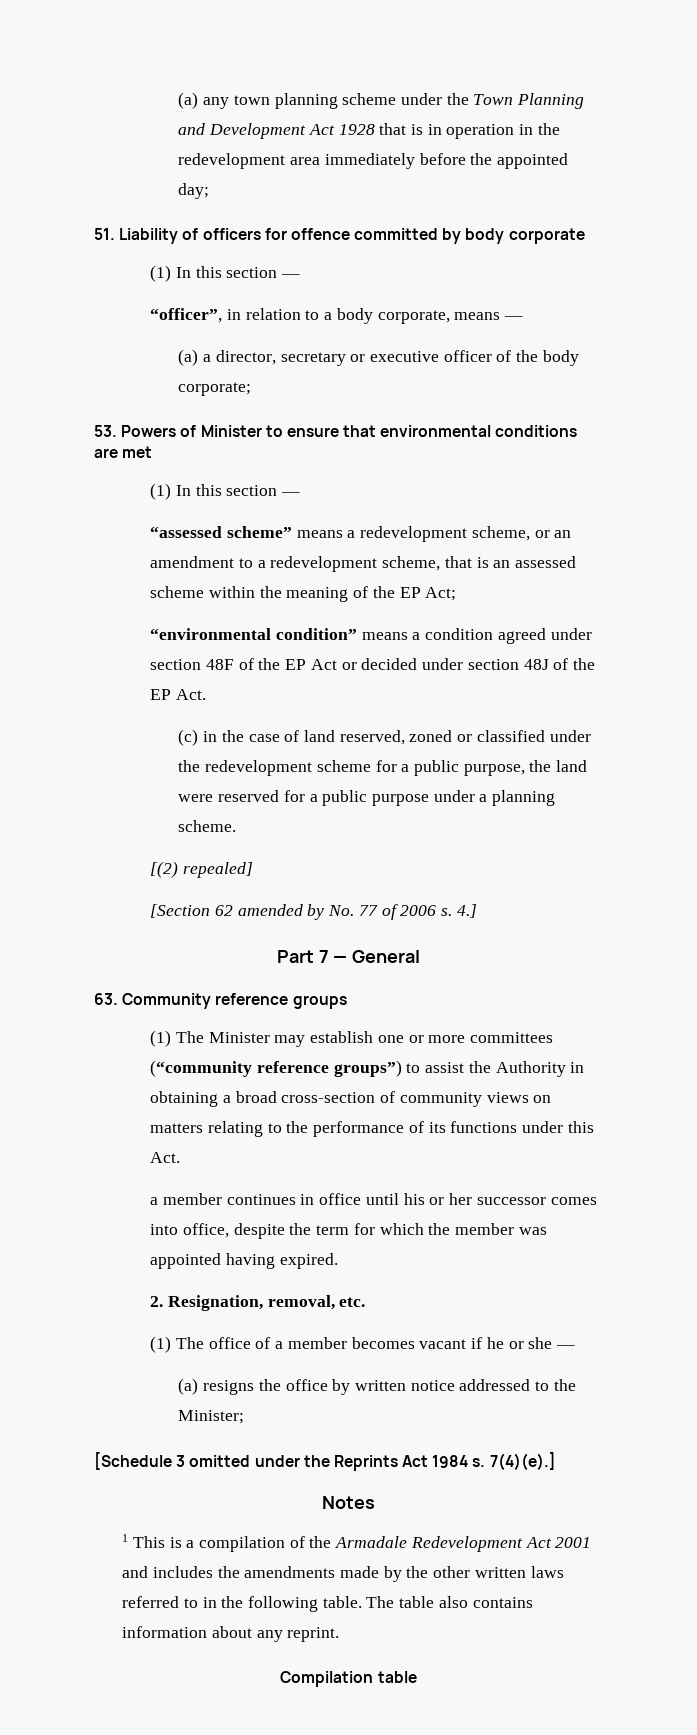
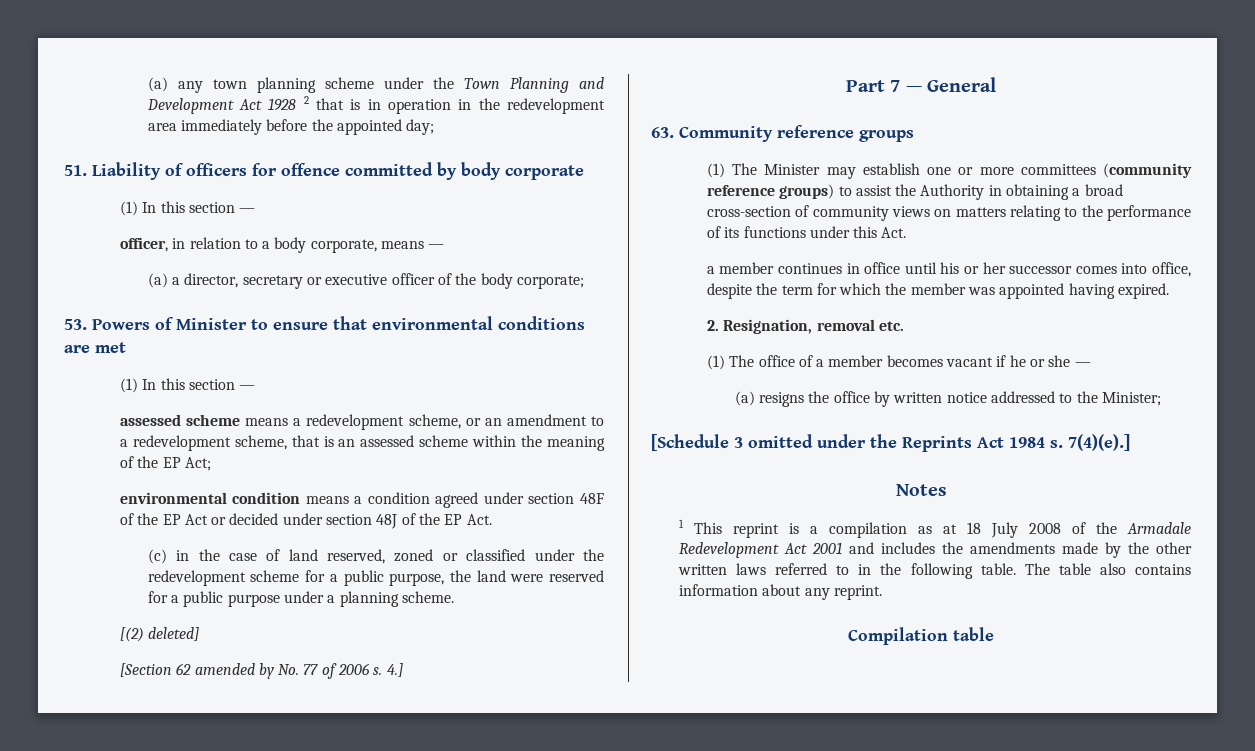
- (a) any town planning scheme under the Town Planning and Development Act 1928 that is in operation in the redevelopment area immediately before the appointed day;
+ (a) any town planning scheme under the Town Planning and Development Act 1928 2 that is in operation in the redevelopment area immediately before the appointed day;
- “officer”, in relation to a body corporate, means —
+ officer, in relation to a body corporate, means —
- “assessed scheme” means a redevelopment scheme, or an amendment to a redevelopment scheme, that is an assessed scheme within the meaning of the EP Act;
+ assessed scheme means a redevelopment scheme, or an amendment to a redevelopment scheme, that is an assessed scheme within the meaning of the EP Act;
- “environmental condition” means a condition agreed under section 48F of the EP Act or decided under section 48J of the EP Act.
+ environmental condition means a condition agreed under section 48F of the EP Act or decided under section 48J of the EP Act.
- [(2) repealed]
+ [(2) deleted]
- (1) The Minister may establish one or more committees (“community reference groups”) to assist the Authority in obtaining a broad cross-section of community views on matters relating to the performance of its functions under this Act.
+ (1) The Minister may establish one or more committees (community reference groups) to assist the Authority in obtaining a broad cross-section of community views on matters relating to the performance of its functions under this Act.
- 2. Resignation, removal, etc.
+ 2. Resignation, removal etc.
- 1 This is a compilation of the Armadale Redevelopment Act 2001 and includes the amendments made by the other written laws referred to in the following table.
+ 1 This reprint is a compilation as at 18 July 2008 of the Armadale Redevelopment Act 2001 and includes the amendments made by the other written laws referred to in the following table.

